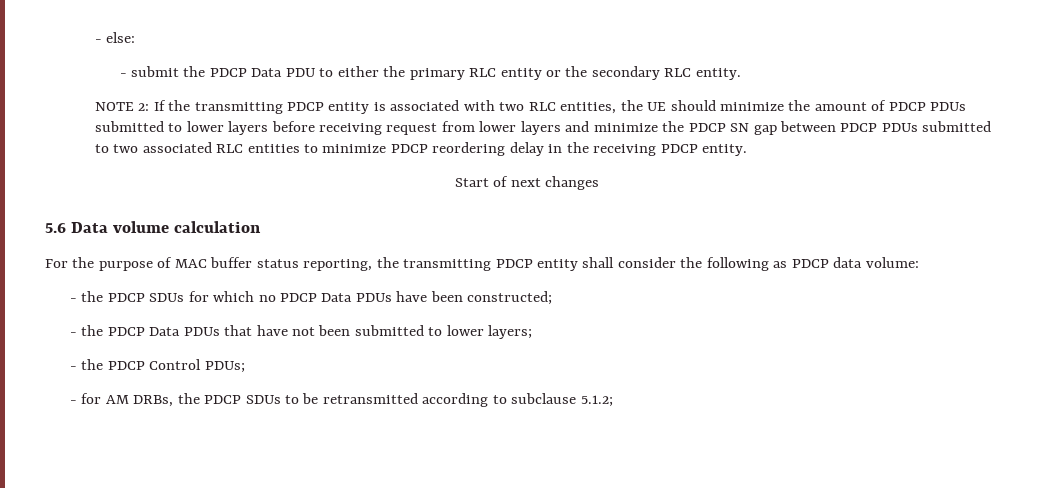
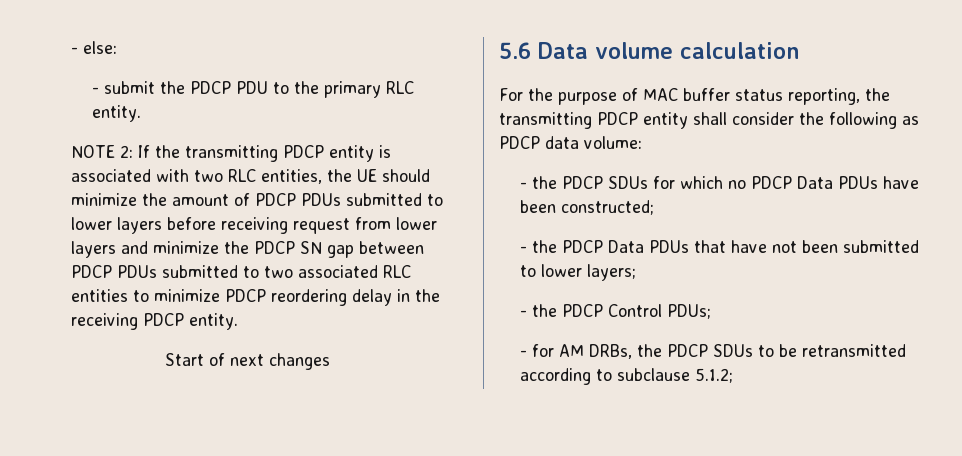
- - submit the PDCP Data PDU to either the primary RLC entity or the secondary RLC entity.
+ - submit the PDCP PDU to the primary RLC entity.

